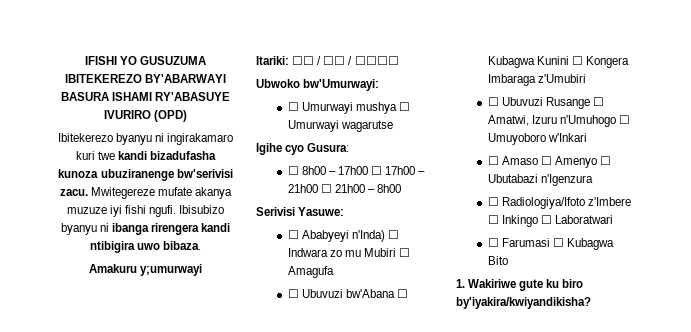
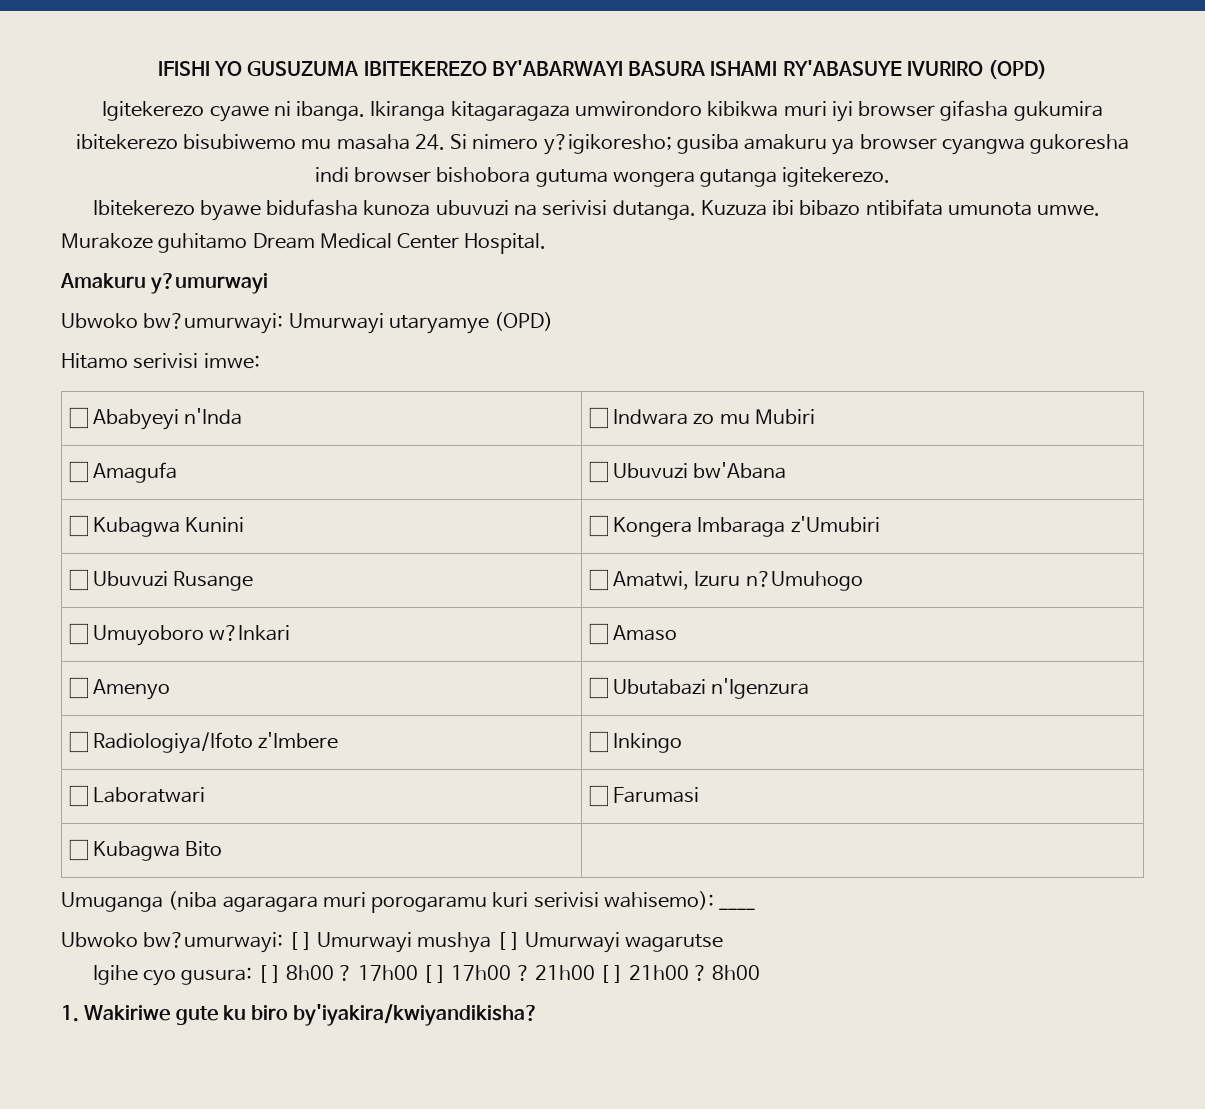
- Ibitekerezo byanyu ni ingirakamaro kuri twe kandi bizadufasha kunoza ubuziranenge bw'serivisi zacu. Mwitegereze mufate akanya muzuze iyi fishi ngufi. Ibisubizo byanyu ni ibanga rirengera kandi ntibigira uwo bibaza.
- Amakuru y;umurwayi
- Itariki: ☐☐ / ☐☐ / ☐☐☐☐
- Ubwoko bw'Umurwayi:
- ☐ Umurwayi mushya ☐ Umurwayi wagarutse
- Igihe cyo Gusura:
- ☐ 8h00 – 17h00 ☐ 17h00 – 21h00 ☐ 21h00 – 8h00
- Serivisi Yasuwe:
- ☐ Ababyeyi n'Inda) ☐ Indwara zo mu Mubiri ☐ Amagufa
- ☐ Ubuvuzi bw'Abana ☐ Kubagwa Kunini ☐ Kongera Imbaraga z'Umubiri
- ☐ Ubuvuzi Rusange ☐ Amatwi, Izuru n'Umuhogo ☐ Umuyoboro w'Inkari
- ☐ Amaso ☐ Amenyo ☐ Ubutabazi n'Igenzura
- ☐ Radiologiya/Ifoto z'Imbere ☐ Inkingo ☐ Laboratwari
- ☐ Farumasi ☐ Kubagwa Bito
+ Igitekerezo cyawe ni ibanga. Ikiranga kitagaragaza umwirondoro kibikwa muri iyi browser gifasha gukumira ibitekerezo bisubiwemo mu masaha 24. Si nimero y?igikoresho; gusiba amakuru ya browser cyangwa gukoresha indi browser bishobora gutuma wongera gutanga igitekerezo.
+ Ibitekerezo byawe bidufasha kunoza ubuvuzi na serivisi dutanga. Kuzuza ibi bibazo ntibifata umunota umwe. Murakoze guhitamo Dream Medical Center Hospital.
+ Amakuru y?umurwayi
+ Ubwoko bw?umurwayi: Umurwayi utaryamye (OPD)
+ Hitamo serivisi imwe:
+ ☐ Ababyeyi n'Inda | ☐ Indwara zo mu Mubiri
+ ☐ Amagufa | ☐ Ubuvuzi bw'Abana
+ ☐ Kubagwa Kunini | ☐ Kongera Imbaraga z'Umubiri
+ ☐ Ubuvuzi Rusange | ☐ Amatwi, Izuru n?Umuhogo
+ ☐ Umuyoboro w?Inkari | ☐ Amaso
+ ☐ Amenyo | ☐ Ubutabazi n'Igenzura
+ ☐ Radiologiya/Ifoto z'Imbere | ☐ Inkingo
+ ☐ Laboratwari | ☐ Farumasi
+ ☐ Kubagwa Bito |
+ Umuganga (niba agaragara muri porogaramu kuri serivisi wahisemo): ____
+ Ubwoko bw?umurwayi: [ ] Umurwayi mushya [ ] Umurwayi wagarutse
+ Igihe cyo gusura: [ ] 8h00 ? 17h00 [ ] 17h00 ? 21h00 [ ] 21h00 ? 8h00

